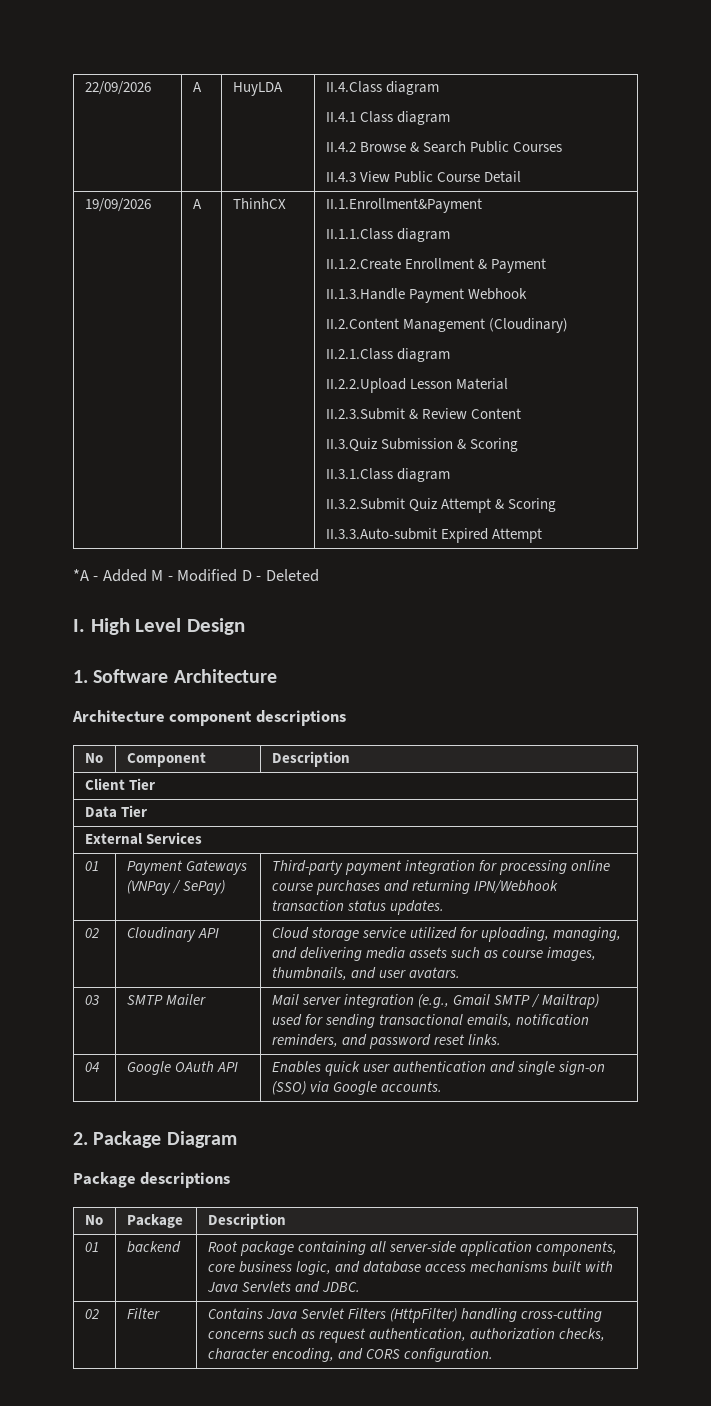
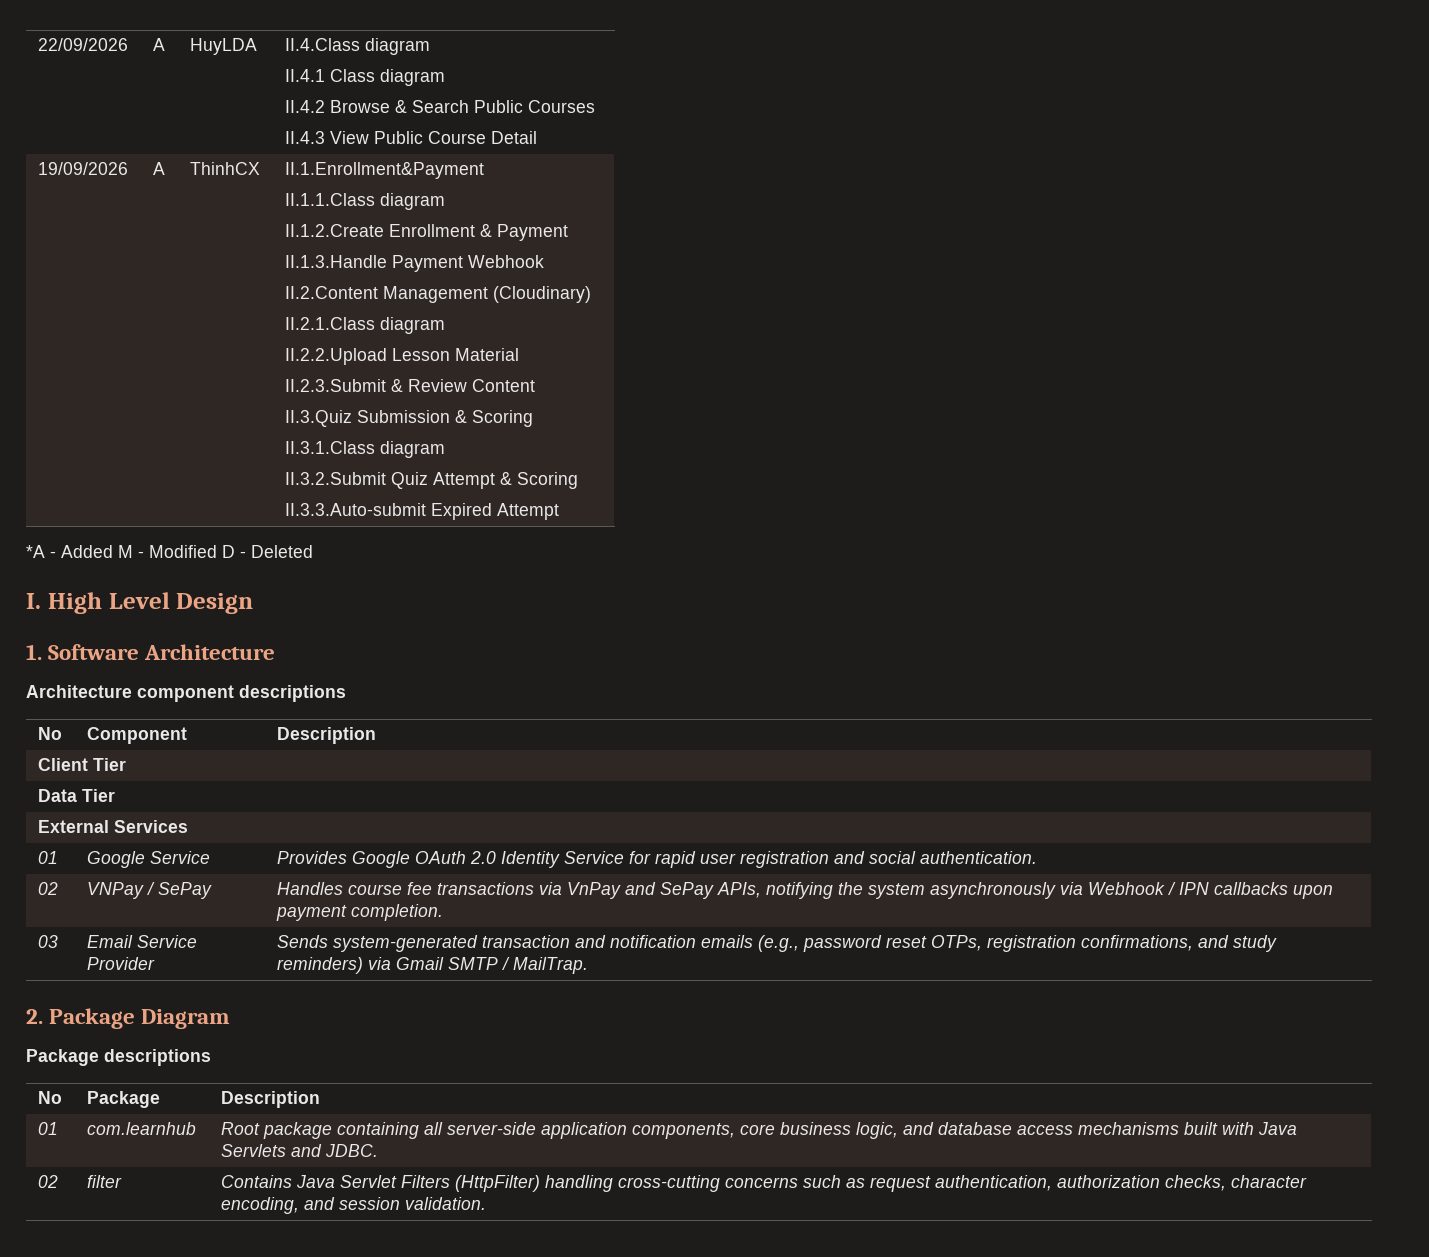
- 01 | Payment Gateways (VNPay / SePay) | Third-party payment integration for processing online course purchases and returning IPN/Webhook transaction status updates.
- 02 | Cloudinary API | Cloud storage service utilized for uploading, managing, and delivering media assets such as course images, thumbnails, and user avatars.
- 03 | SMTP Mailer | Mail server integration (e.g., Gmail SMTP / Mailtrap) used for sending transactional emails, notification reminders, and password reset links.
- 04 | Google OAuth API | Enables quick user authentication and single sign-on (SSO) via Google accounts.
+ 01 | Google Service | Provides Google OAuth 2.0 Identity Service for rapid user registration and social authentication.
+ 02 | VNPay / SePay | Handles course fee transactions via VnPay and SePay APIs, notifying the system asynchronously via Webhook / IPN callbacks upon payment completion.
+ 03 | Email Service Provider | Sends system-generated transaction and notification emails (e.g., password reset OTPs, registration confirmations, and study reminders) via Gmail SMTP / MailTrap.
- 01 | backend | Root package containing all server-side application components, core business logic, and database access mechanisms built with Java Servlets and JDBC.
+ 01 | com.learnhub | Root package containing all server-side application components, core business logic, and database access mechanisms built with Java Servlets and JDBC.
- 02 | Filter | Contains Java Servlet Filters (HttpFilter) handling cross-cutting concerns such as request authentication, authorization checks, character encoding, and CORS configuration.
+ 02 | filter | Contains Java Servlet Filters (HttpFilter) handling cross-cutting concerns such as request authentication, authorization checks, character encoding, and session validation.

